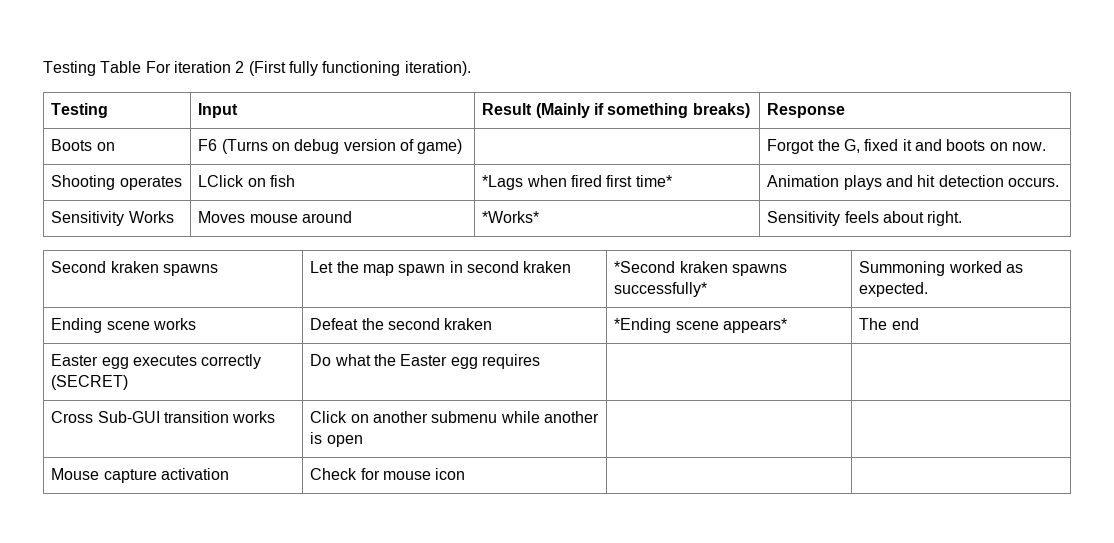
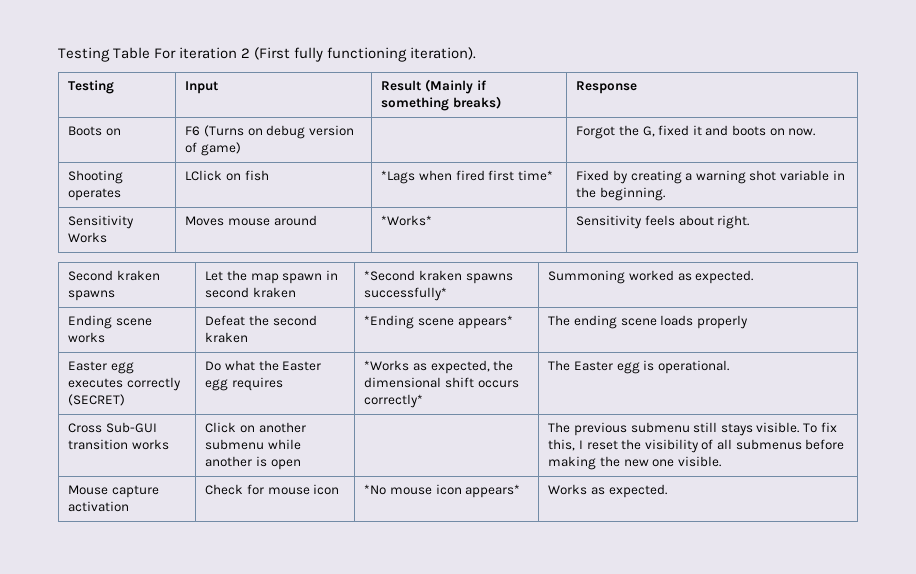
- Shooting operates | LClick on fish | *Lags when fired first time* | Animation plays and hit detection occurs.
+ Shooting operates | LClick on fish | *Lags when fired first time* | Fixed by creating a warning shot variable in the beginning.
- Ending scene works | Defeat the second kraken | *Ending scene appears* | The end
+ Ending scene works | Defeat the second kraken | *Ending scene appears* | The ending scene loads properly
- Easter egg executes correctly (SECRET) | Do what the Easter egg requires | |
+ Easter egg executes correctly (SECRET) | Do what the Easter egg requires | *Works as expected, the dimensional shift occurs correctly* | The Easter egg is operational.
- Cross Sub-GUI transition works | Click on another submenu while another is open | |
+ Cross Sub-GUI transition works | Click on another submenu while another is open | | The previous submenu still stays visible. To fix this, I reset the visibility of all submenus before making the new one visible.
- Mouse capture activation | Check for mouse icon | |
+ Mouse capture activation | Check for mouse icon | *No mouse icon appears* | Works as expected.

